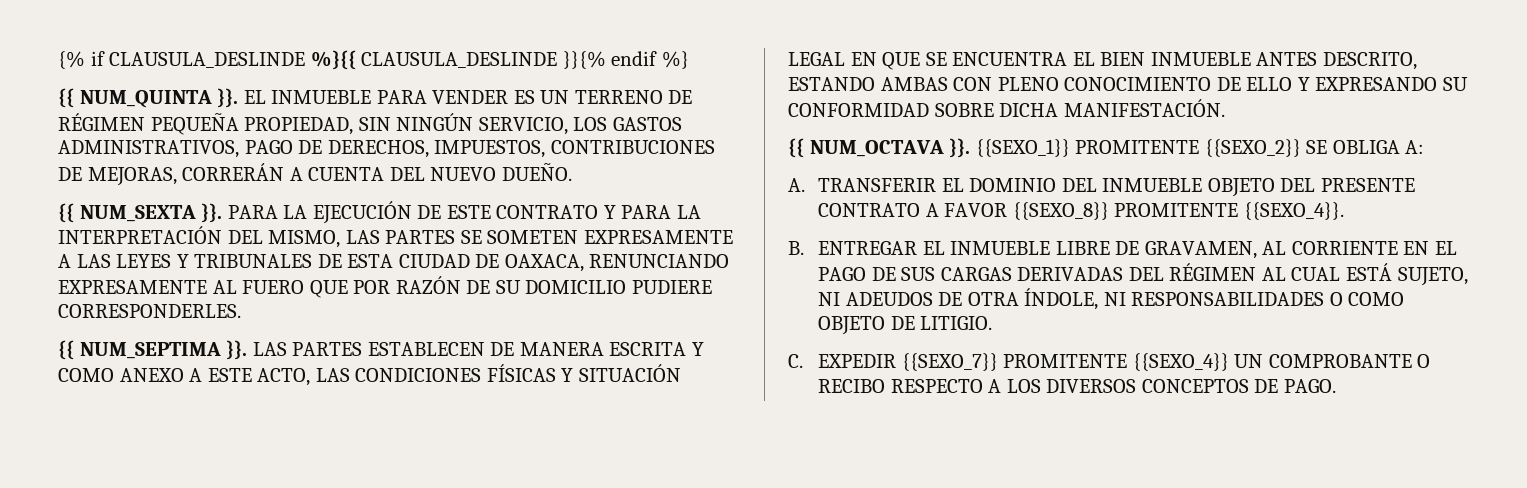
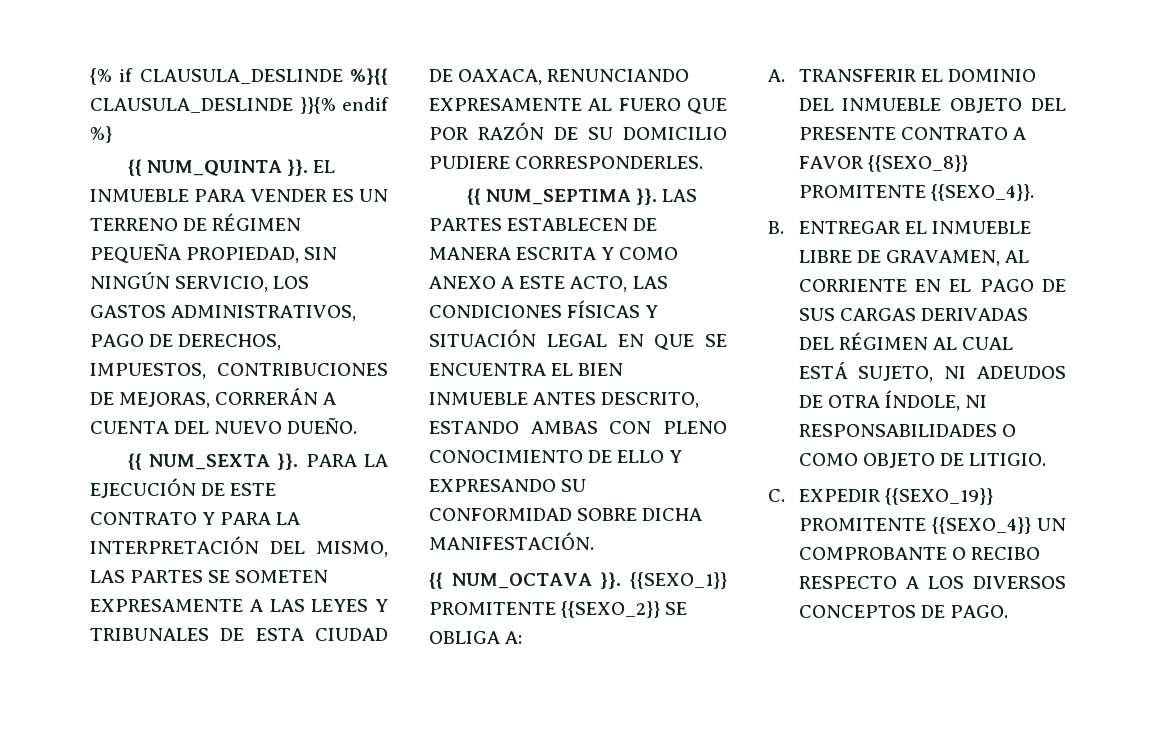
- C. EXPEDIR {{SEXO_7}} PROMITENTE {{SEXO_4}} UN COMPROBANTE O RECIBO RESPECTO A LOS DIVERSOS CONCEPTOS DE PAGO.
+ C. EXPEDIR {{SEXO_19}} PROMITENTE {{SEXO_4}} UN COMPROBANTE O RECIBO RESPECTO A LOS DIVERSOS CONCEPTOS DE PAGO.

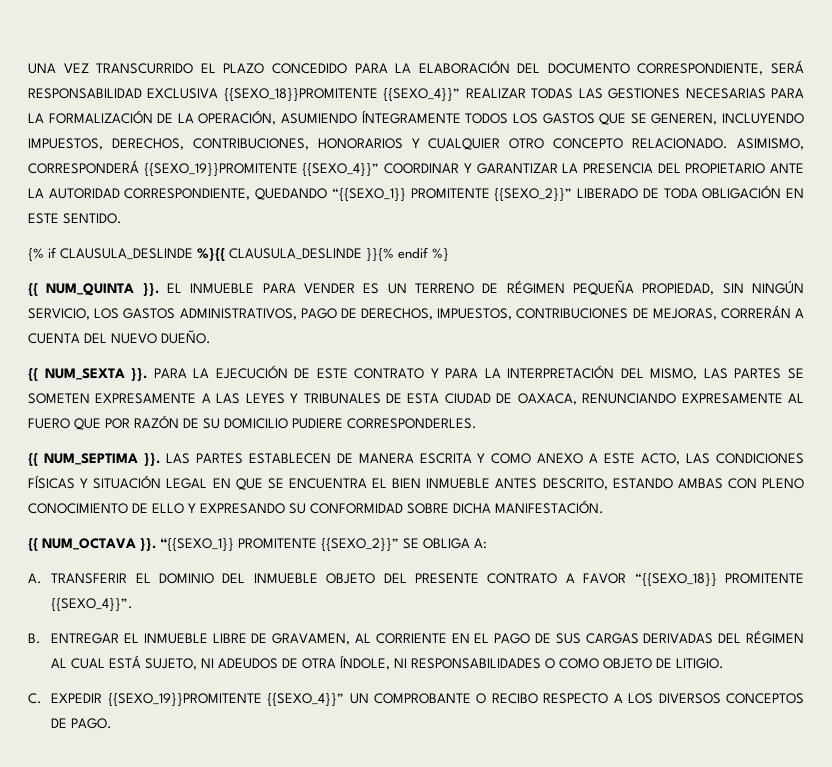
+ UNA VEZ TRANSCURRIDO EL PLAZO CONCEDIDO PARA LA ELABORACIÓN DEL DOCUMENTO CORRESPONDIENTE, SERÁ RESPONSABILIDAD EXCLUSIVA {{SEXO_18}}PROMITENTE {{SEXO_4}}” REALIZAR TODAS LAS GESTIONES NECESARIAS PARA LA FORMALIZACIÓN DE LA OPERACIÓN, ASUMIENDO ÍNTEGRAMENTE TODOS LOS GASTOS QUE SE GENEREN, INCLUYENDO IMPUESTOS, DERECHOS, CONTRIBUCIONES, HONORARIOS Y CUALQUIER OTRO CONCEPTO RELACIONADO. ASIMISMO, CORRESPONDERÁ {{SEXO_19}}PROMITENTE {{SEXO_4}}” COORDINAR Y GARANTIZAR LA PRESENCIA DEL PROPIETARIO ANTE LA AUTORIDAD CORRESPONDIENTE, QUEDANDO “{{SEXO_1}} PROMITENTE {{SEXO_2}}” LIBERADO DE TODA OBLIGACIÓN EN ESTE SENTIDO.
- {{SEXO_1}} PROMITENTE {{SEXO_2}} SE OBLIGA A:
+ “{{SEXO_1}} PROMITENTE {{SEXO_2}}” SE OBLIGA A:
- A. TRANSFERIR EL DOMINIO DEL INMUEBLE OBJETO DEL PRESENTE CONTRATO A FAVOR {{SEXO_8}} PROMITENTE {{SEXO_4}}.
+ A. TRANSFERIR EL DOMINIO DEL INMUEBLE OBJETO DEL PRESENTE CONTRATO A FAVOR “{{SEXO_18}} PROMITENTE {{SEXO_4}}”.
- C. EXPEDIR {{SEXO_19}} PROMITENTE {{SEXO_4}} UN COMPROBANTE O RECIBO RESPECTO A LOS DIVERSOS CONCEPTOS DE PAGO.
+ C. EXPEDIR {{SEXO_19}}PROMITENTE {{SEXO_4}}” UN COMPROBANTE O RECIBO RESPECTO A LOS DIVERSOS CONCEPTOS DE PAGO.

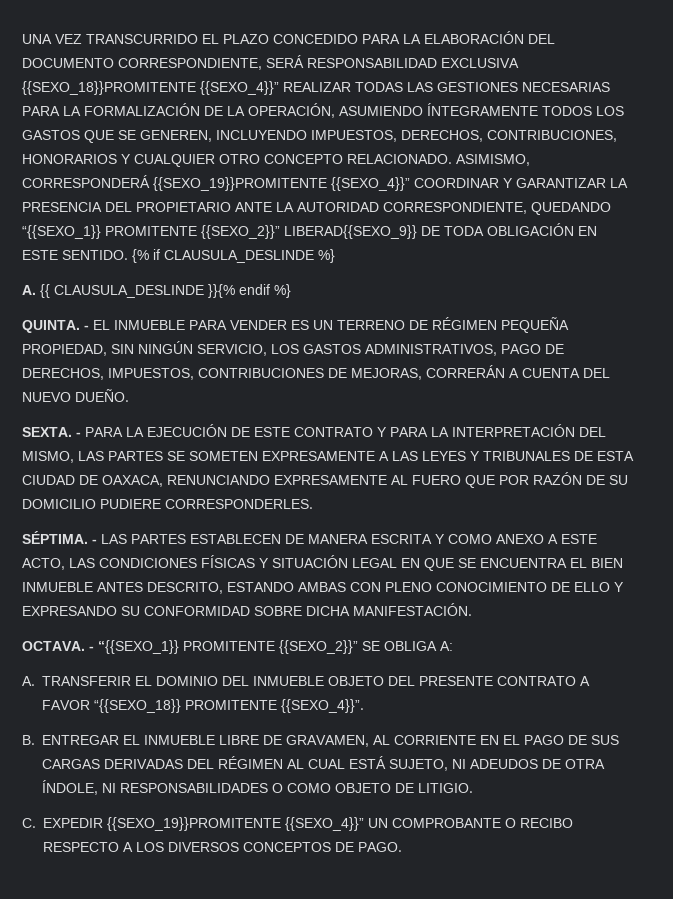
- ASIMISMO, CORRESPONDERÁ {{SEXO_19}}PROMITENTE {{SEXO_4}}” COORDINAR Y GARANTIZAR LA PRESENCIA DEL PROPIETARIO ANTE LA AUTORIDAD CORRESPONDIENTE, QUEDANDO “{{SEXO_1}} PROMITENTE {{SEXO_2}}” LIBERADO DE TODA OBLIGACIÓN EN ESTE SENTIDO.
- {% if CLAUSULA_DESLINDE %}{{ CLAUSULA_DESLINDE }}{% endif %}
+ ASIMISMO, CORRESPONDERÁ {{SEXO_19}}PROMITENTE {{SEXO_4}}” COORDINAR Y GARANTIZAR LA PRESENCIA DEL PROPIETARIO ANTE LA AUTORIDAD CORRESPONDIENTE, QUEDANDO “{{SEXO_1}} PROMITENTE {{SEXO_2}}” LIBERAD{{SEXO_9}} DE TODA OBLIGACIÓN EN ESTE SENTIDO. {% if CLAUSULA_DESLINDE %}
+ A. {{ CLAUSULA_DESLINDE }}{% endif %}
- {{ NUM_QUINTA }}. EL INMUEBLE PARA VENDER ES UN TERRENO DE RÉGIMEN PEQUEÑA PROPIEDAD, SIN NINGÚN SERVICIO, LOS GASTOS ADMINISTRATIVOS, PAGO DE DERECHOS, IMPUESTOS, CONTRIBUCIONES DE MEJORAS, CORRERÁN A CUENTA DEL NUEVO DUEÑO.
+ QUINTA. - EL INMUEBLE PARA VENDER ES UN TERRENO DE RÉGIMEN PEQUEÑA PROPIEDAD, SIN NINGÚN SERVICIO, LOS GASTOS ADMINISTRATIVOS, PAGO DE DERECHOS, IMPUESTOS, CONTRIBUCIONES DE MEJORAS, CORRERÁN A CUENTA DEL NUEVO DUEÑO.
- {{ NUM_SEXTA }}. PARA LA EJECUCIÓN DE ESTE CONTRATO Y PARA LA INTERPRETACIÓN DEL MISMO, LAS PARTES SE SOMETEN EXPRESAMENTE A LAS LEYES Y TRIBUNALES DE ESTA CIUDAD DE OAXACA, RENUNCIANDO EXPRESAMENTE AL FUERO QUE POR RAZÓN DE SU DOMICILIO PUDIERE CORRESPONDERLES.
+ SEXTA. - PARA LA EJECUCIÓN DE ESTE CONTRATO Y PARA LA INTERPRETACIÓN DEL MISMO, LAS PARTES SE SOMETEN EXPRESAMENTE A LAS LEYES Y TRIBUNALES DE ESTA CIUDAD DE OAXACA, RENUNCIANDO EXPRESAMENTE AL FUERO QUE POR RAZÓN DE SU DOMICILIO PUDIERE CORRESPONDERLES.
- {{ NUM_SEPTIMA }}. LAS PARTES ESTABLECEN DE MANERA ESCRITA Y COMO ANEXO A ESTE ACTO, LAS CONDICIONES FÍSICAS Y SITUACIÓN LEGAL EN QUE SE ENCUENTRA EL BIEN INMUEBLE ANTES DESCRITO, ESTANDO AMBAS CON PLENO CONOCIMIENTO DE ELLO Y EXPRESANDO SU CONFORMIDAD SOBRE DICHA MANIFESTACIÓN.
+ SÉPTIMA. - LAS PARTES ESTABLECEN DE MANERA ESCRITA Y COMO ANEXO A ESTE ACTO, LAS CONDICIONES FÍSICAS Y SITUACIÓN LEGAL EN QUE SE ENCUENTRA EL BIEN INMUEBLE ANTES DESCRITO, ESTANDO AMBAS CON PLENO CONOCIMIENTO DE ELLO Y EXPRESANDO SU CONFORMIDAD SOBRE DICHA MANIFESTACIÓN.
- {{ NUM_OCTAVA }}. “{{SEXO_1}} PROMITENTE {{SEXO_2}}” SE OBLIGA A:
+ OCTAVA. - “{{SEXO_1}} PROMITENTE {{SEXO_2}}” SE OBLIGA A:

